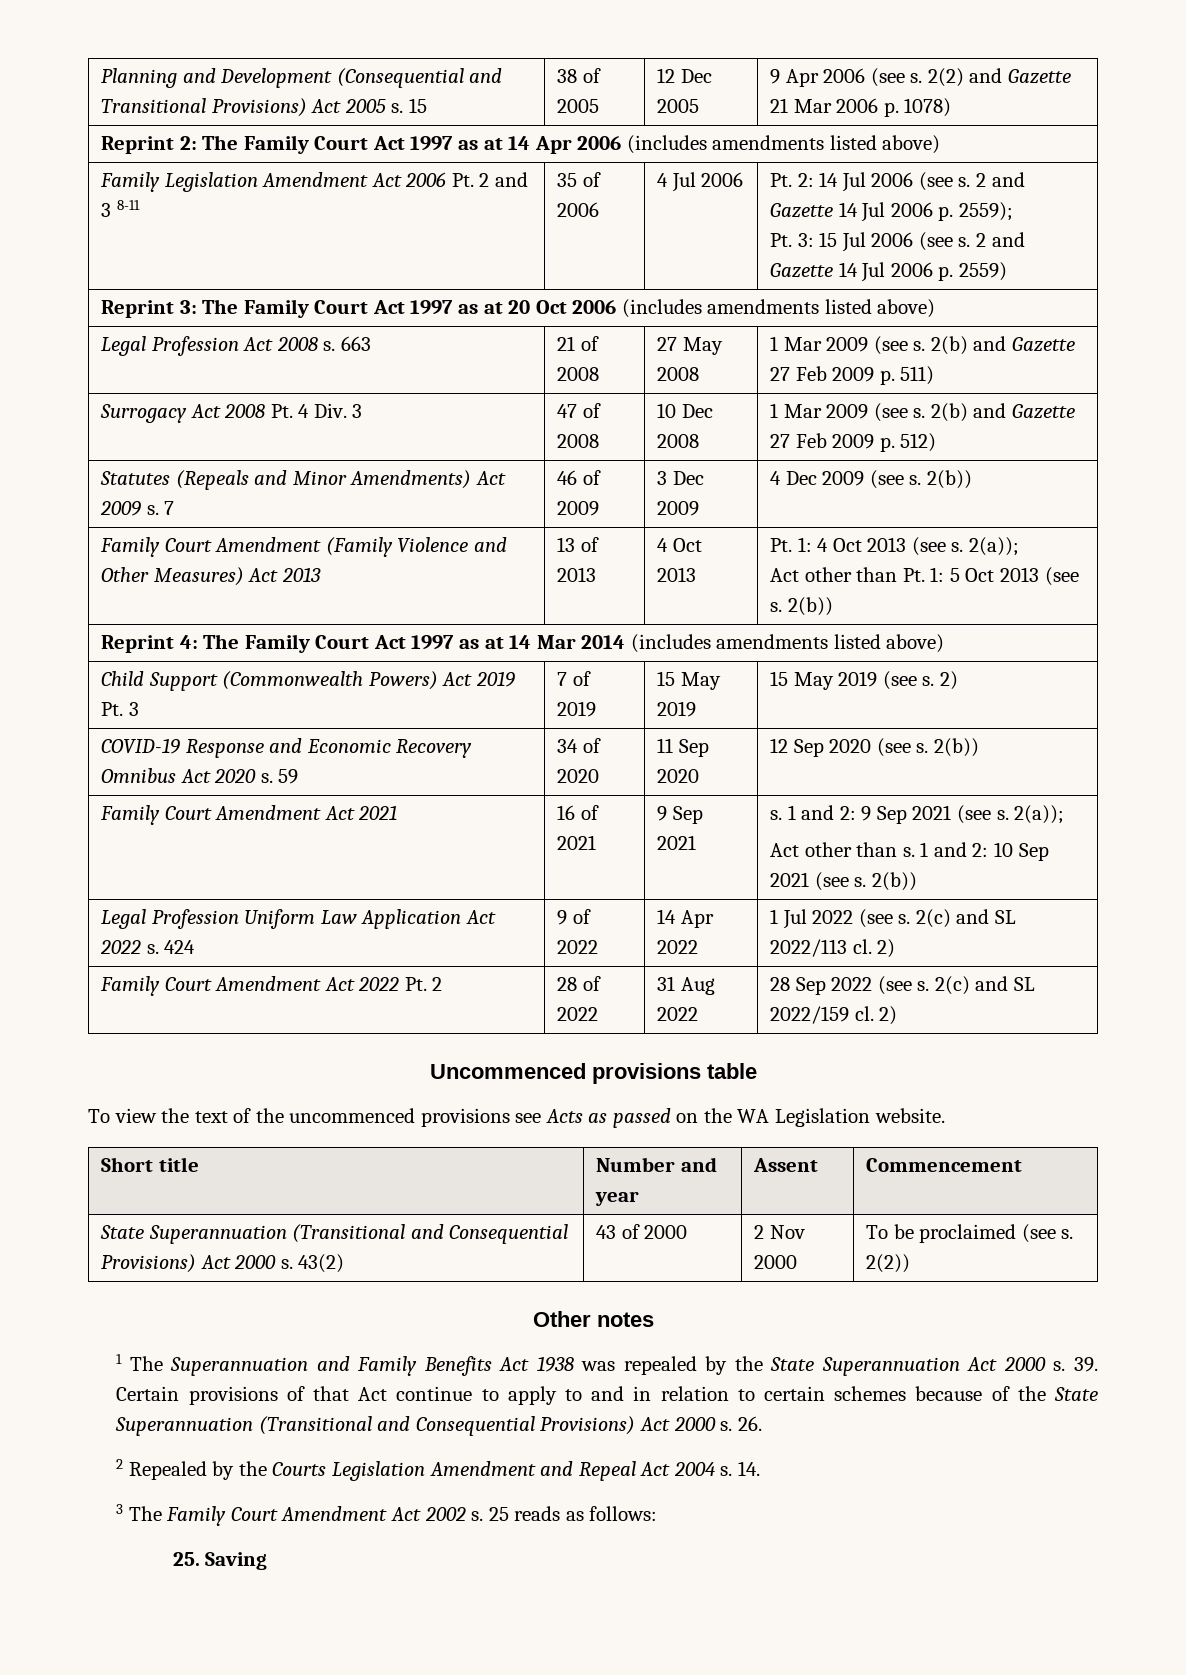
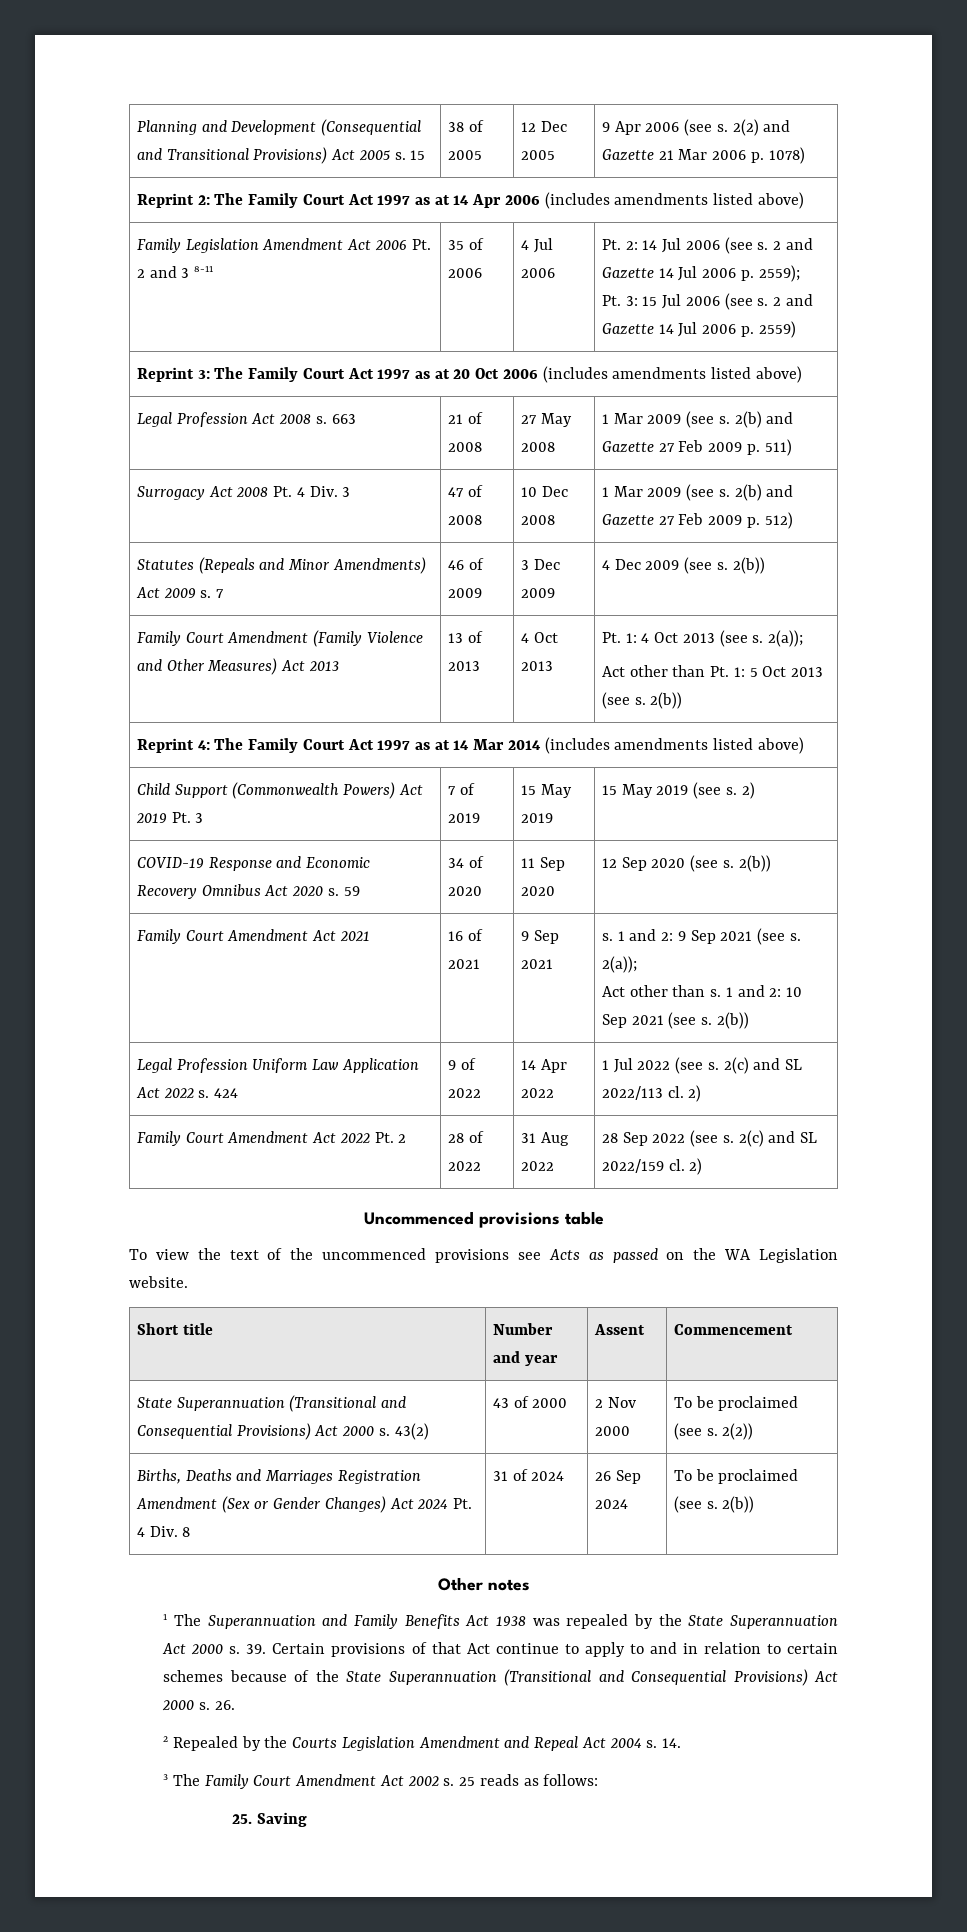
+ Births, Deaths and Marriages Registration Amendment (Sex or Gender Changes) Act 2024 Pt. 4 Div. 8 | 31 of 2024 | 26 Sep 2024 | To be proclaimed (see s. 2(b))

